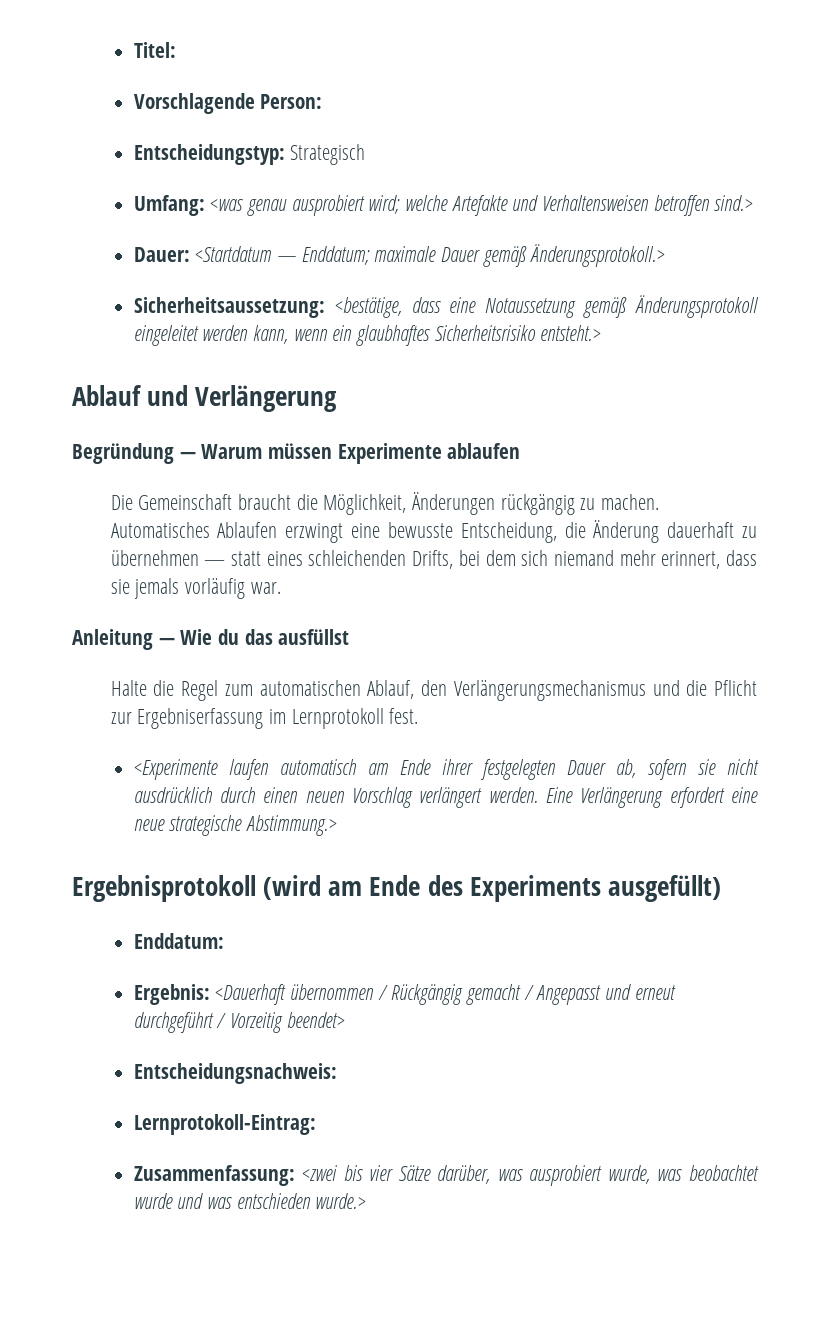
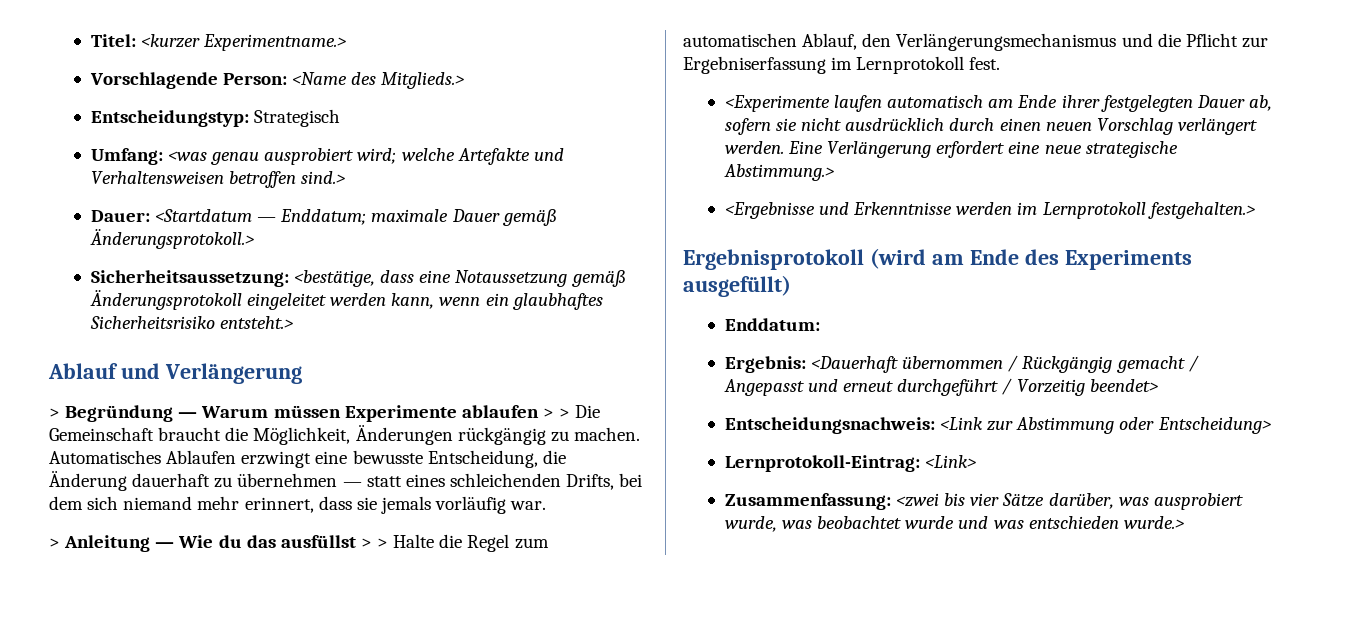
- Titel:
+ Titel: <kurzer Experimentname.>
- Vorschlagende Person:
+ Vorschlagende Person: <Name des Mitglieds.>
- Begründung — Warum müssen Experimente ablaufen
- Die Gemeinschaft braucht die Möglichkeit, Änderungen rückgängig zu machen.
+ > Begründung — Warum müssen Experimente ablaufen > > Die Gemeinschaft braucht die Möglichkeit, Änderungen rückgängig zu machen.
- Anleitung — Wie du das ausfüllst
- Halte die Regel zum automatischen Ablauf, den Verlängerungsmechanismus und die Pflicht zur Ergebniserfassung im Lernprotokoll fest.
+ > Anleitung — Wie du das ausfüllst > > Halte die Regel zum automatischen Ablauf, den Verlängerungsmechanismus und die Pflicht zur Ergebniserfassung im Lernprotokoll fest.
+ <Ergebnisse und Erkenntnisse werden im Lernprotokoll festgehalten.>
- Entscheidungsnachweis:
+ Entscheidungsnachweis: <Link zur Abstimmung oder Entscheidung>
- Lernprotokoll-Eintrag:
+ Lernprotokoll-Eintrag: <Link>

